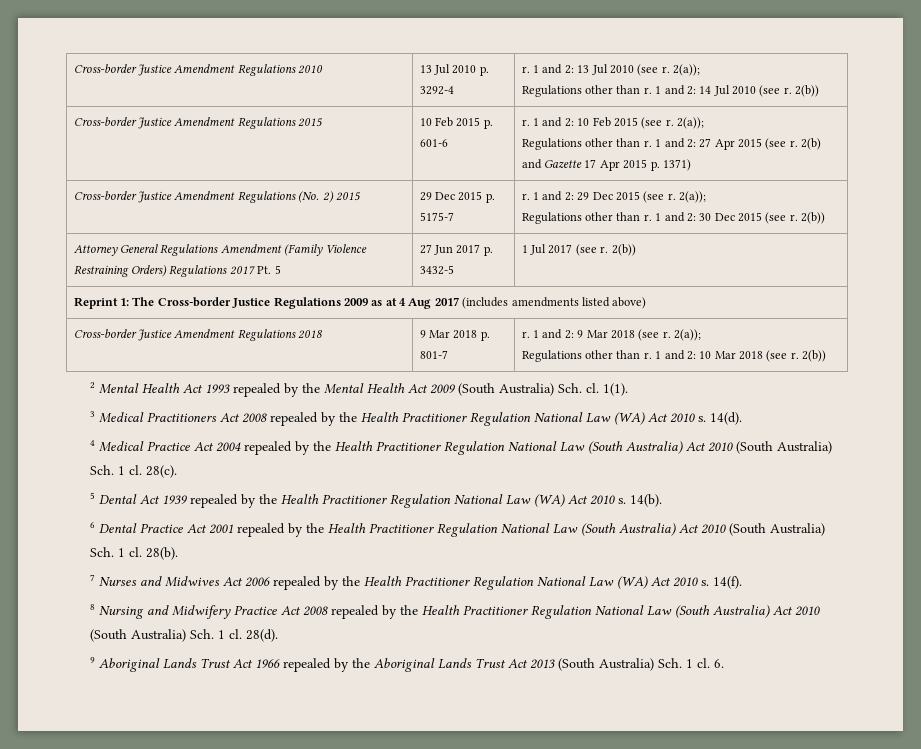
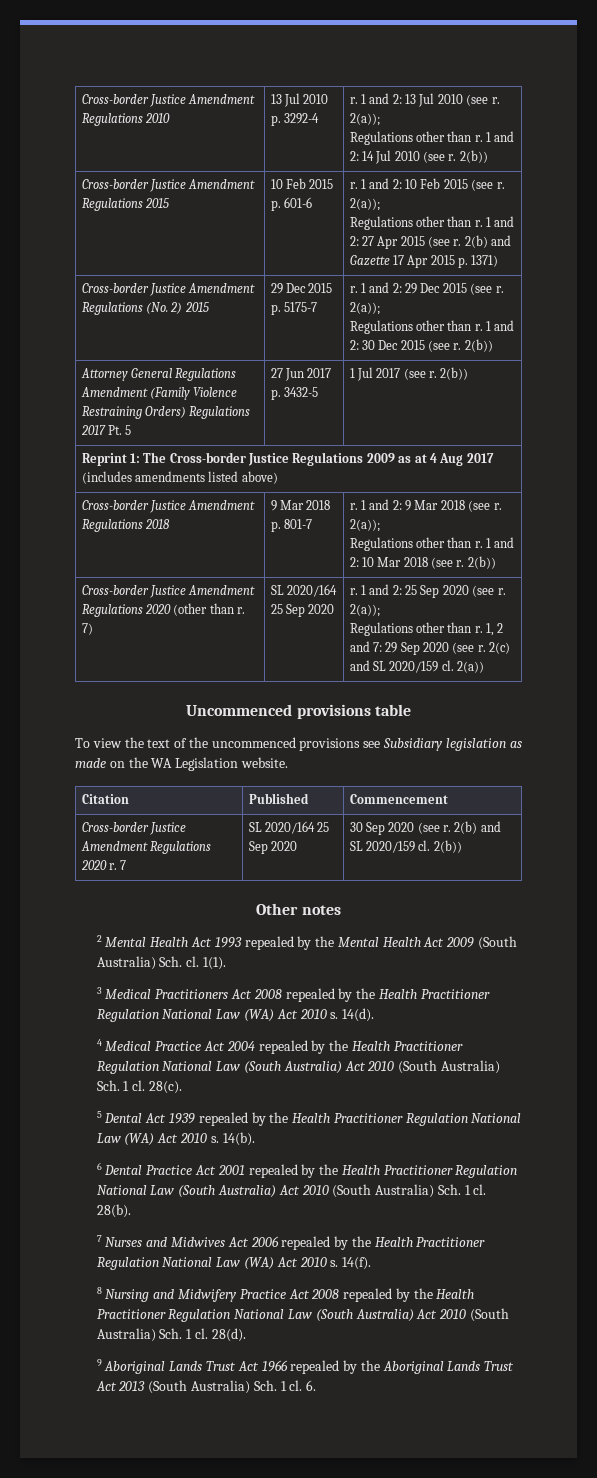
+ Cross-border Justice Amendment Regulations 2020 (other than r. 7) | SL 2020/164 25 Sep 2020 | r. 1 and 2: 25 Sep 2020 (see r. 2(a));
+ Regulations other than r. 1, 2 and 7: 29 Sep 2020 (see r. 2(c) and SL 2020/159 cl. 2(a))
+ Uncommenced provisions table
+ To view the text of the uncommenced provisions see Subsidiary legislation as made on the WA Legislation website.
+ Citation | Published | Commencement
+ Cross-border Justice Amendment Regulations 2020 r. 7 | SL 2020/164 25 Sep 2020 | 30 Sep 2020 (see r. 2(b) and SL 2020/159 cl. 2(b))
+ Other notes

